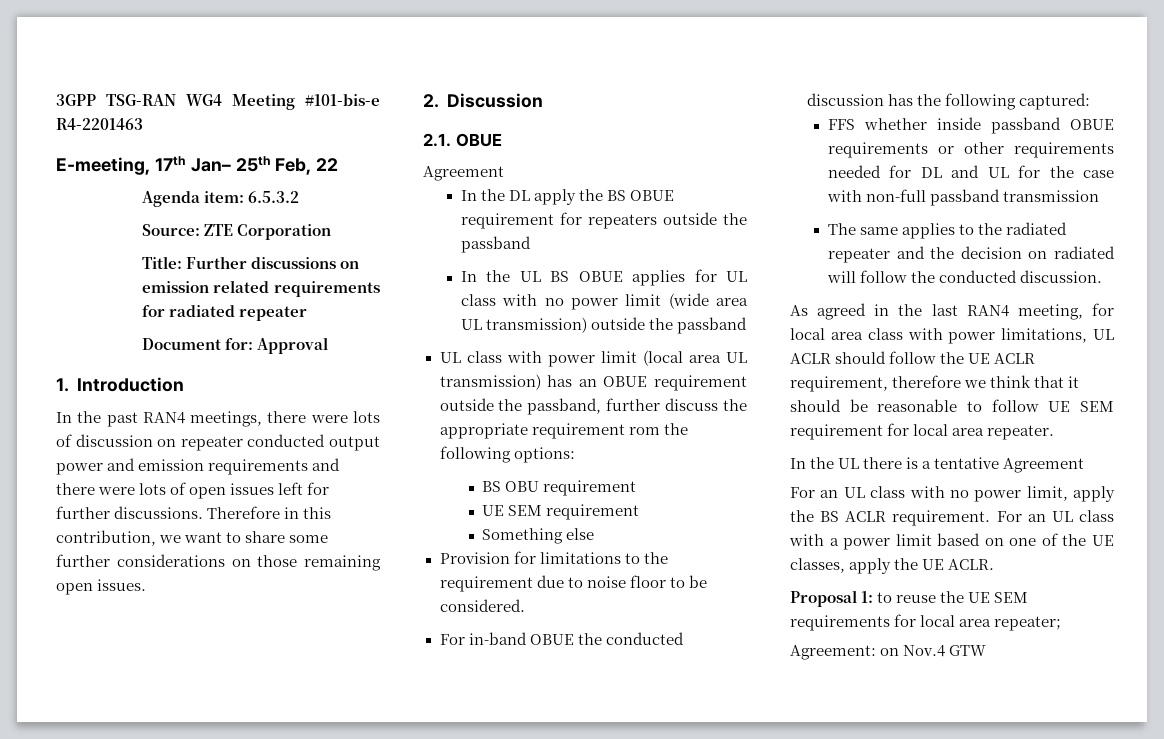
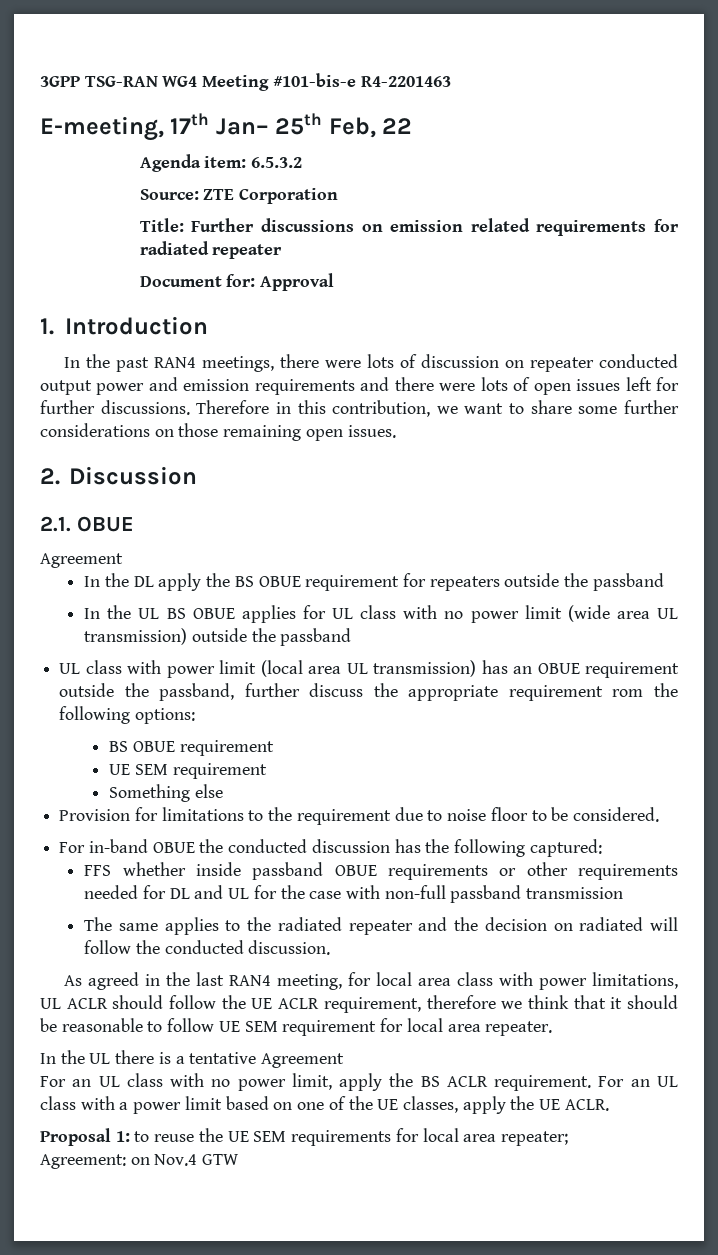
  UL class with power limit (local area UL transmission) has an OBUE requirement outside the passband, further discuss the appropriate requirement rom the following options:
- BS OBU requirement
+ BS OBUE requirement

